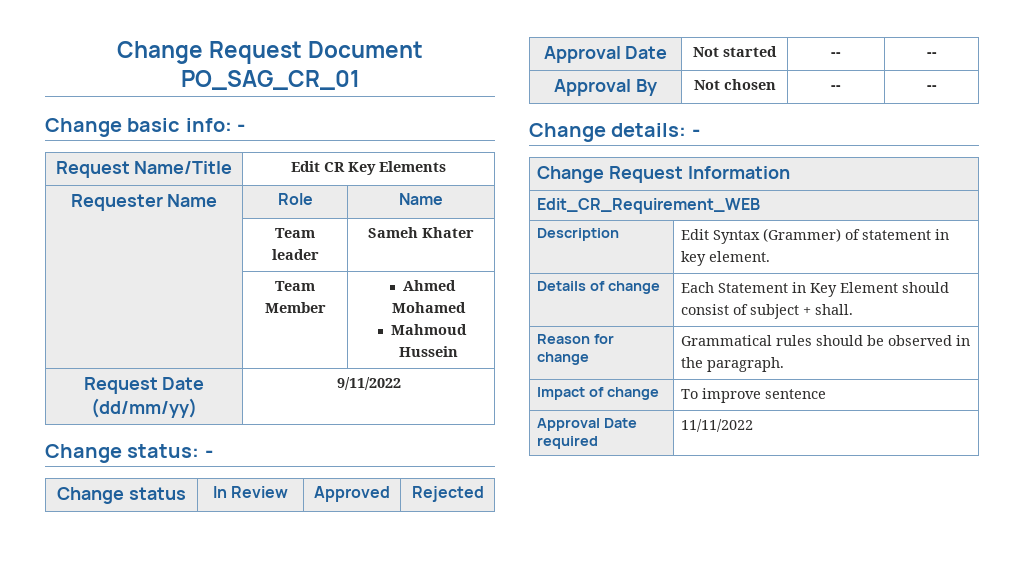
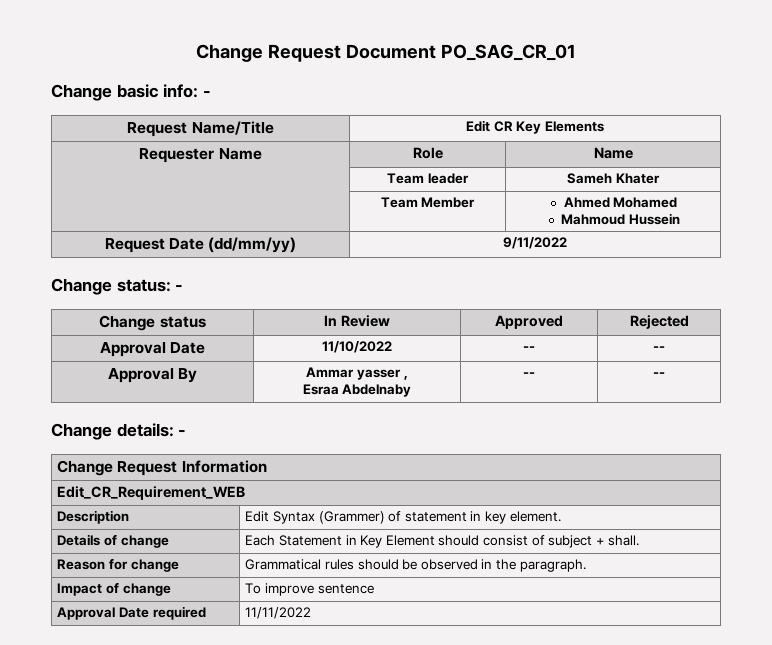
- Approval Date | Not started | -- | --
+ Approval Date | 11/10/2022 | -- | --
- Approval By | Not chosen | -- | --
+ Approval By | Ammar yasser ,
+ Esraa Abdelnaby | -- | --

